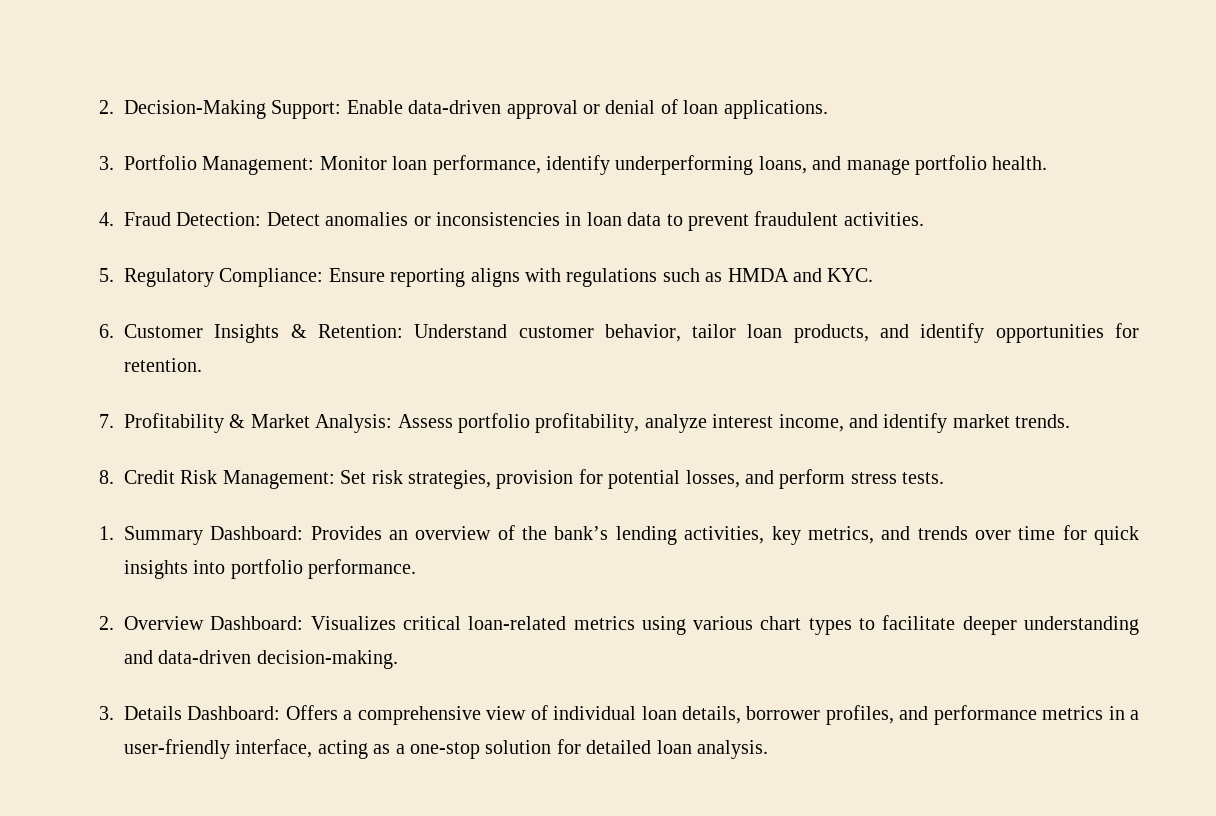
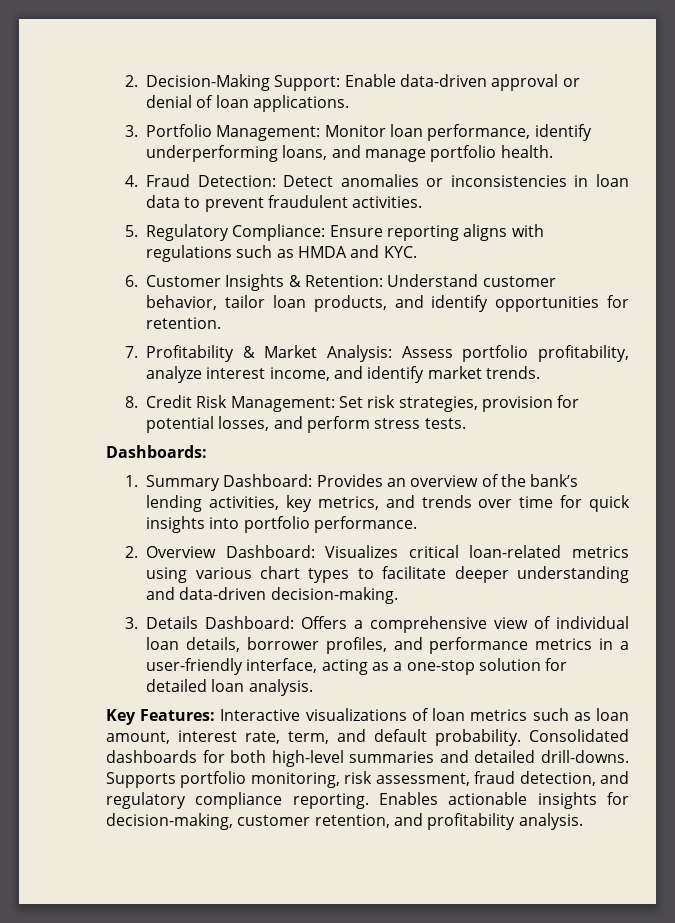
+ Dashboards:
+ Key Features: Interactive visualizations of loan metrics such as loan amount, interest rate, term, and default probability. Consolidated dashboards for both high-level summaries and detailed drill-downs. Supports portfolio monitoring, risk assessment, fraud detection, and regulatory compliance reporting. Enables actionable insights for decision-making, customer retention, and profitability analysis.

